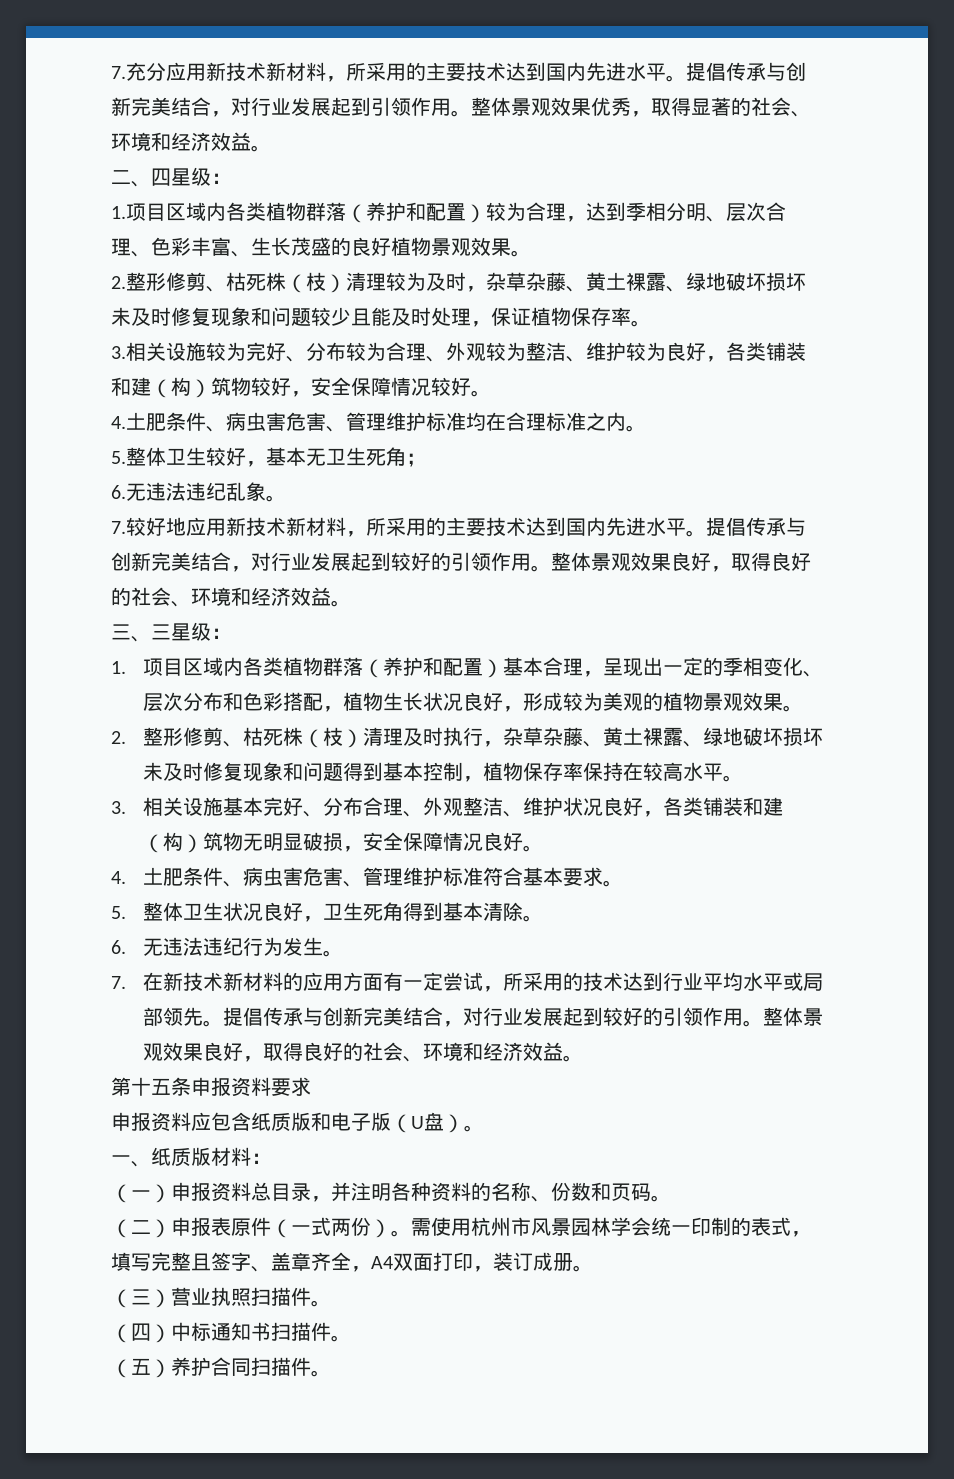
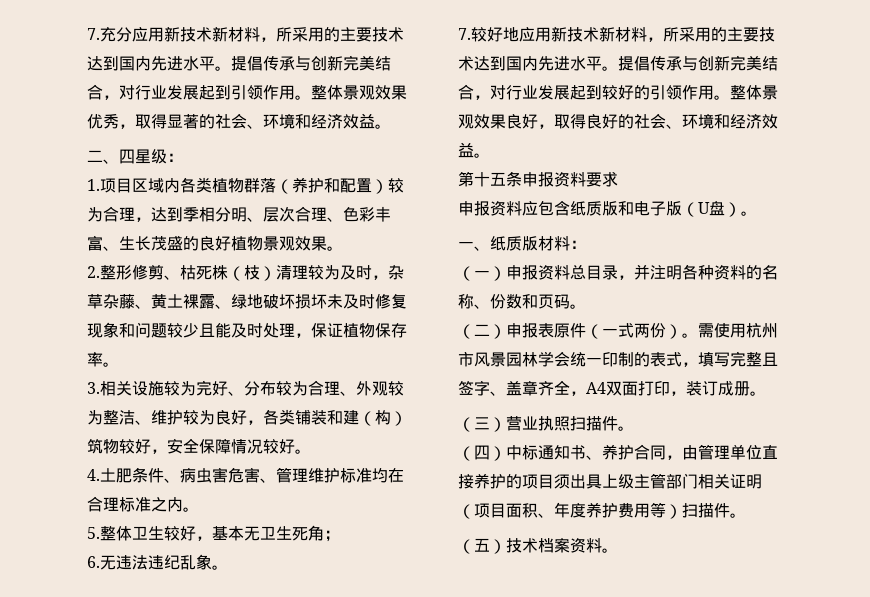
- 三、三星级：
- 1.项目区域内各类植物群落（养护和配置）基本合理，呈现出一定的季相变化、层次分布和色彩搭配，植物生长状况良好，形成较为美观的植物景观效果。
- 2.整形修剪、枯死株（枝）清理及时执行，杂草杂藤、黄土裸露、绿地破坏损坏未及时修复现象和问题得到基本控制，植物保存率保持在较高水平。
- 3.相关设施基本完好、分布合理、外观整洁、维护状况良好，各类铺装和建（构）筑物无明显破损，安全保障情况良好。
- 4.土肥条件、病虫害危害、管理维护标准符合基本要求。
- 5.整体卫生状况良好，卫生死角得到基本清除。
- 6.无违法违纪行为发生。
- 7.在新技术新材料的应用方面有一定尝试，所采用的技术达到行业平均水平或局部领先。提倡传承与创新完美结合，对行业发展起到较好的引领作用。整体景观效果良好，取得良好的社会、环境和经济效益。
- （四）中标通知书扫描件。
+ （四）中标通知书、养护合同，由管理单位直接养护的项目须出具上级主管部门相关证明（项目面积、年度养护费用等）扫描件。
- （五）养护合同扫描件。
+ （五）技术档案资料。

